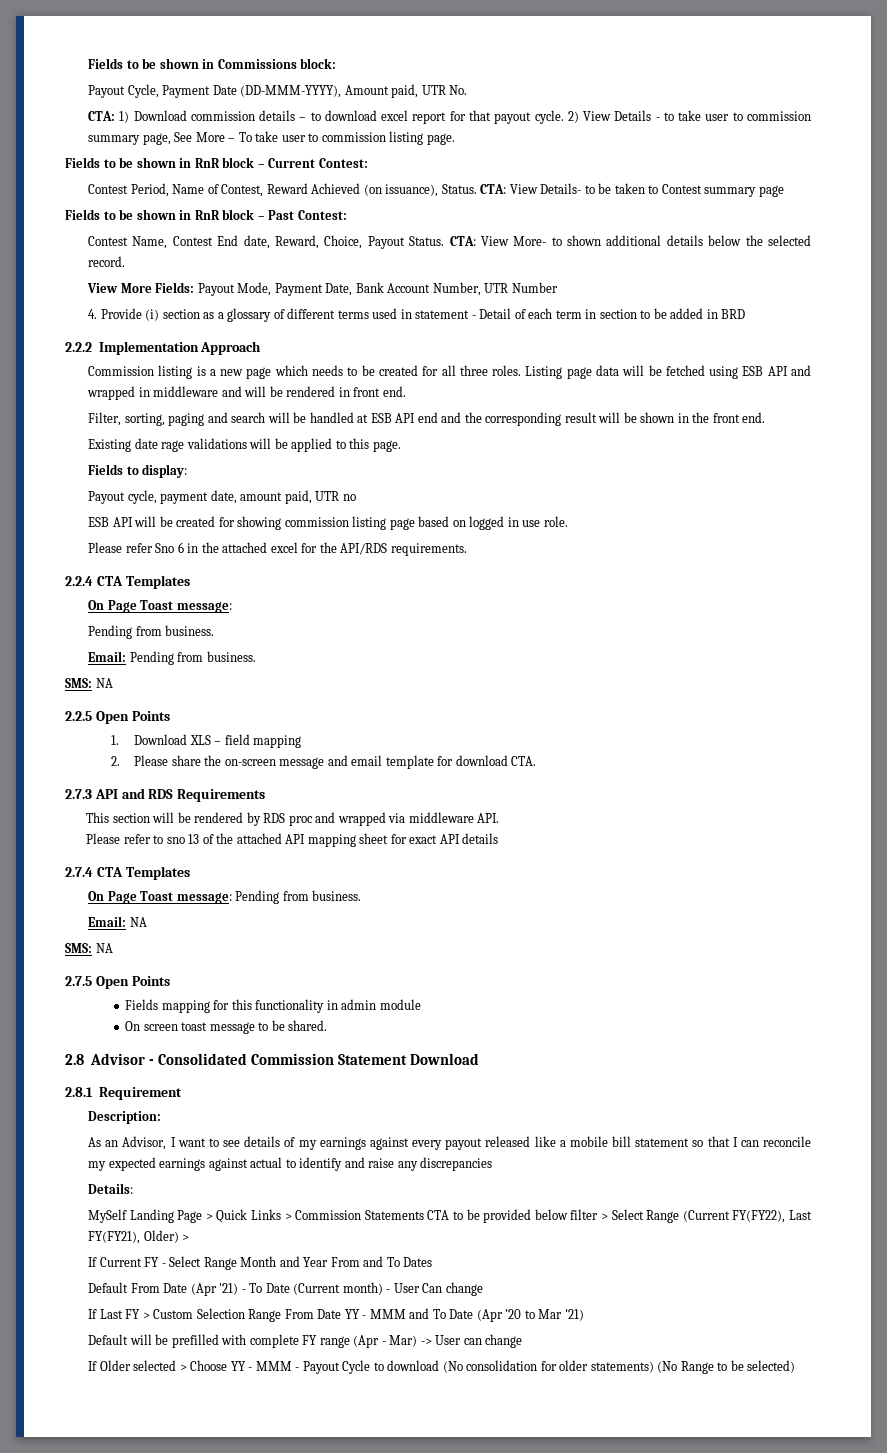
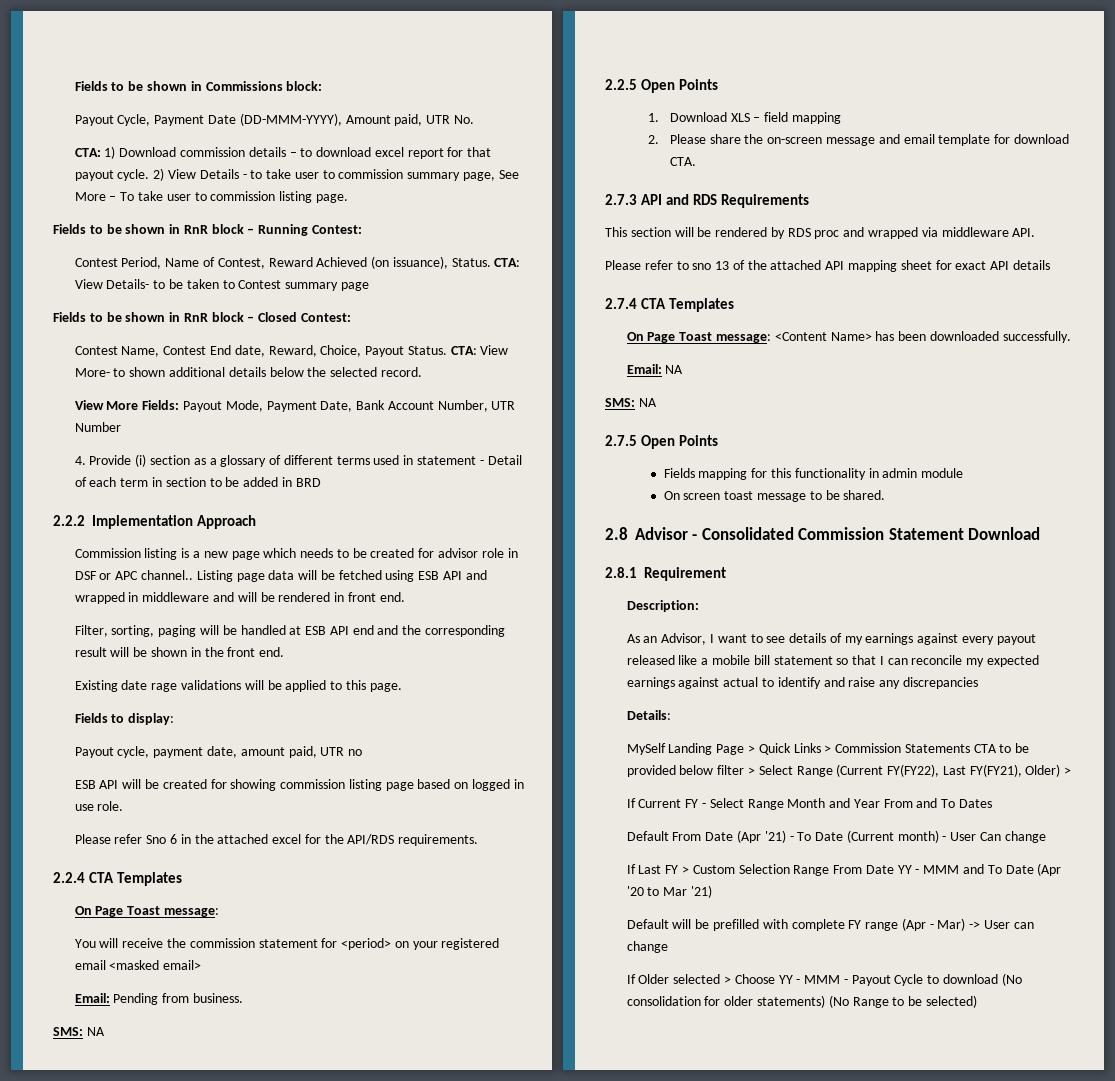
- Fields to be shown in RnR block – Current Contest:
+ Fields to be shown in RnR block – Running Contest:
- Fields to be shown in RnR block – Past Contest:
+ Fields to be shown in RnR block – Closed Contest:
- Commission listing is a new page which needs to be created for all three roles.
+ Commission listing is a new page which needs to be created for advisor role in DSF or APC channel..
- Filter, sorting, paging and search will be handled at ESB API end and the corresponding result will be shown in the front end.
+ Filter, sorting, paging will be handled at ESB API end and the corresponding result will be shown in the front end.
  2.2.4 CTA Templates
  On Page Toast message:
- Pending from business.
+ You will receive the commission statement for <period> on your registered email <masked email>
- On Page Toast message: Pending from business.
+ On Page Toast message: <Content Name> has been downloaded successfully.

